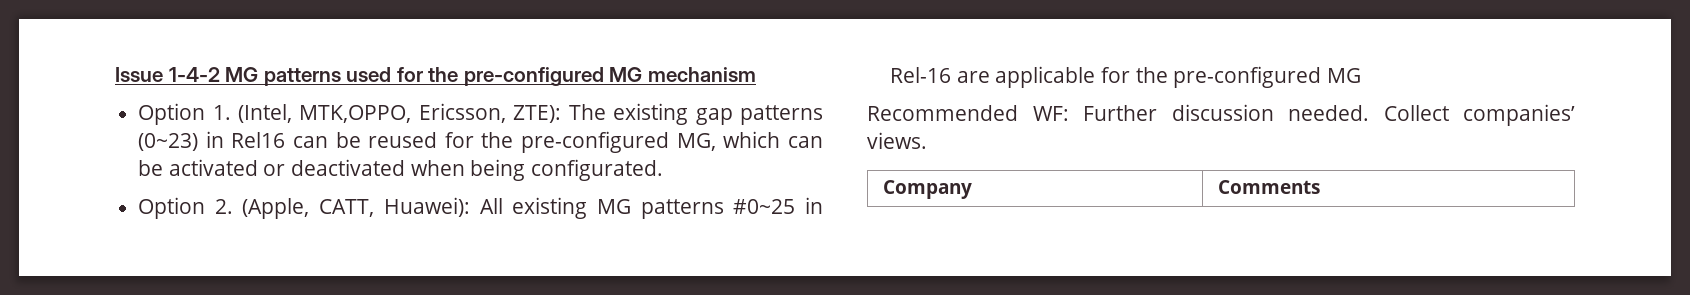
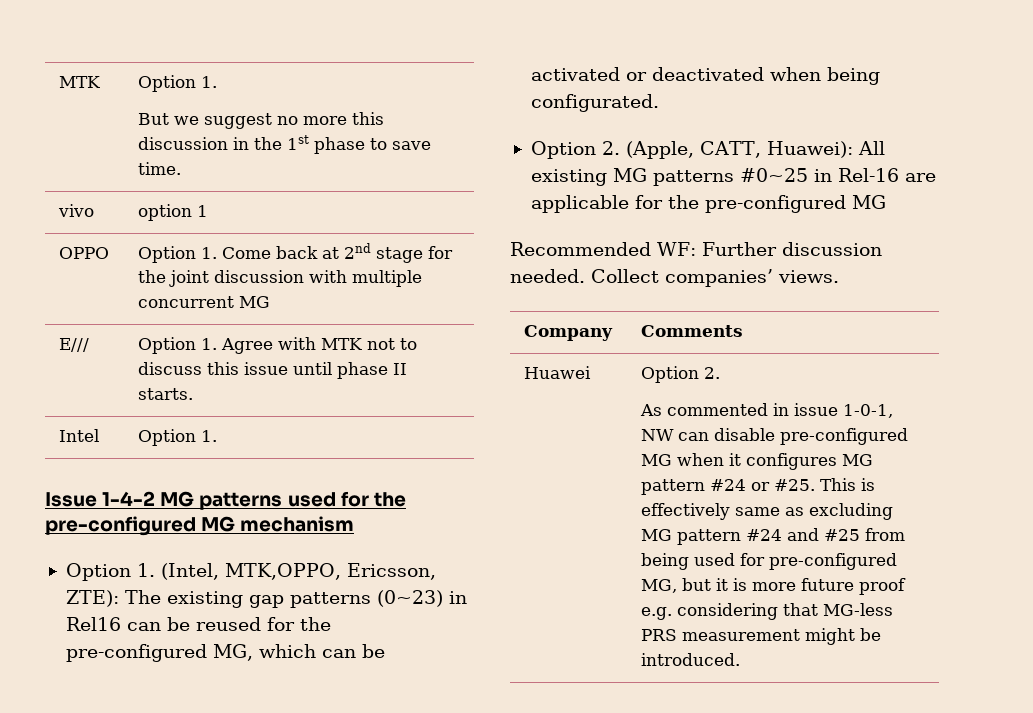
+ MTK | Option 1.
+ But we suggest no more this discussion in the 1st phase to save time.
+ vivo | option 1
+ OPPO | Option 1. Come back at 2nd stage for the joint discussion with multiple concurrent MG
+ E/// | Option 1. Agree with MTK not to discuss this issue until phase II starts.
+ Intel | Option 1.
+ Huawei | Option 2.
+ As commented in issue 1-0-1, NW can disable pre-configured MG when it configures MG pattern #24 or #25. This is effectively same as excluding MG pattern #24 and #25 from being used for pre-configured MG, but it is more future proof e.g. considering that MG-less PRS measurement might be introduced.

